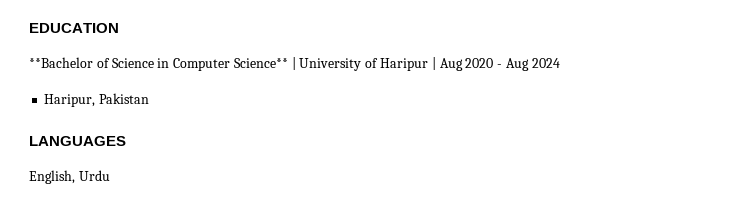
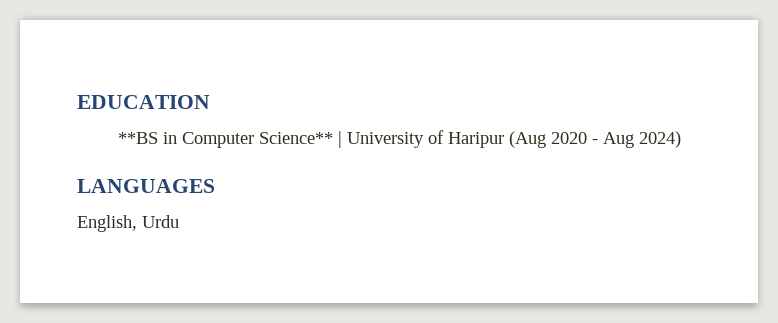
- **Bachelor of Science in Computer Science** | University of Haripur | Aug 2020 - Aug 2024
- Haripur, Pakistan
+ **BS in Computer Science** | University of Haripur (Aug 2020 - Aug 2024)

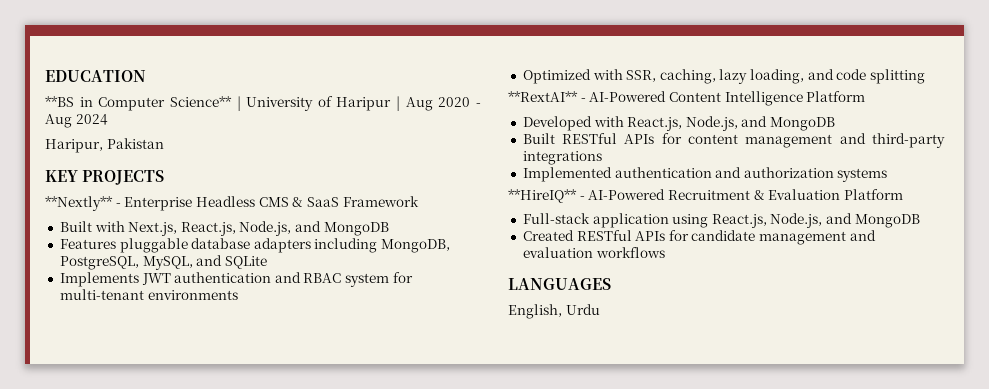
- **BS in Computer Science** | University of Haripur (Aug 2020 - Aug 2024)
+ **BS in Computer Science** | University of Haripur | Aug 2020 - Aug 2024
+ Haripur, Pakistan
+ KEY PROJECTS
+ **Nextly** - Enterprise Headless CMS & SaaS Framework
+ Built with Next.js, React.js, Node.js, and MongoDB
+ Features pluggable database adapters including MongoDB, PostgreSQL, MySQL, and SQLite
+ Implements JWT authentication and RBAC system for multi-tenant environments
+ Optimized with SSR, caching, lazy loading, and code splitting
+ **RextAI** - AI-Powered Content Intelligence Platform
+ Developed with React.js, Node.js, and MongoDB
+ Built RESTful APIs for content management and third-party integrations
+ Implemented authentication and authorization systems
+ **HireIQ** - AI-Powered Recruitment & Evaluation Platform
+ Full-stack application using React.js, Node.js, and MongoDB
+ Created RESTful APIs for candidate management and evaluation workflows

